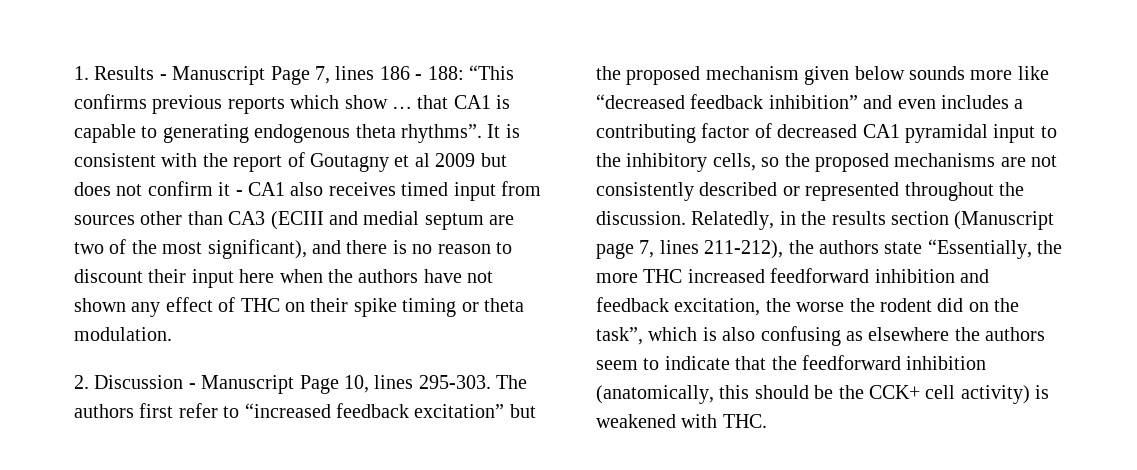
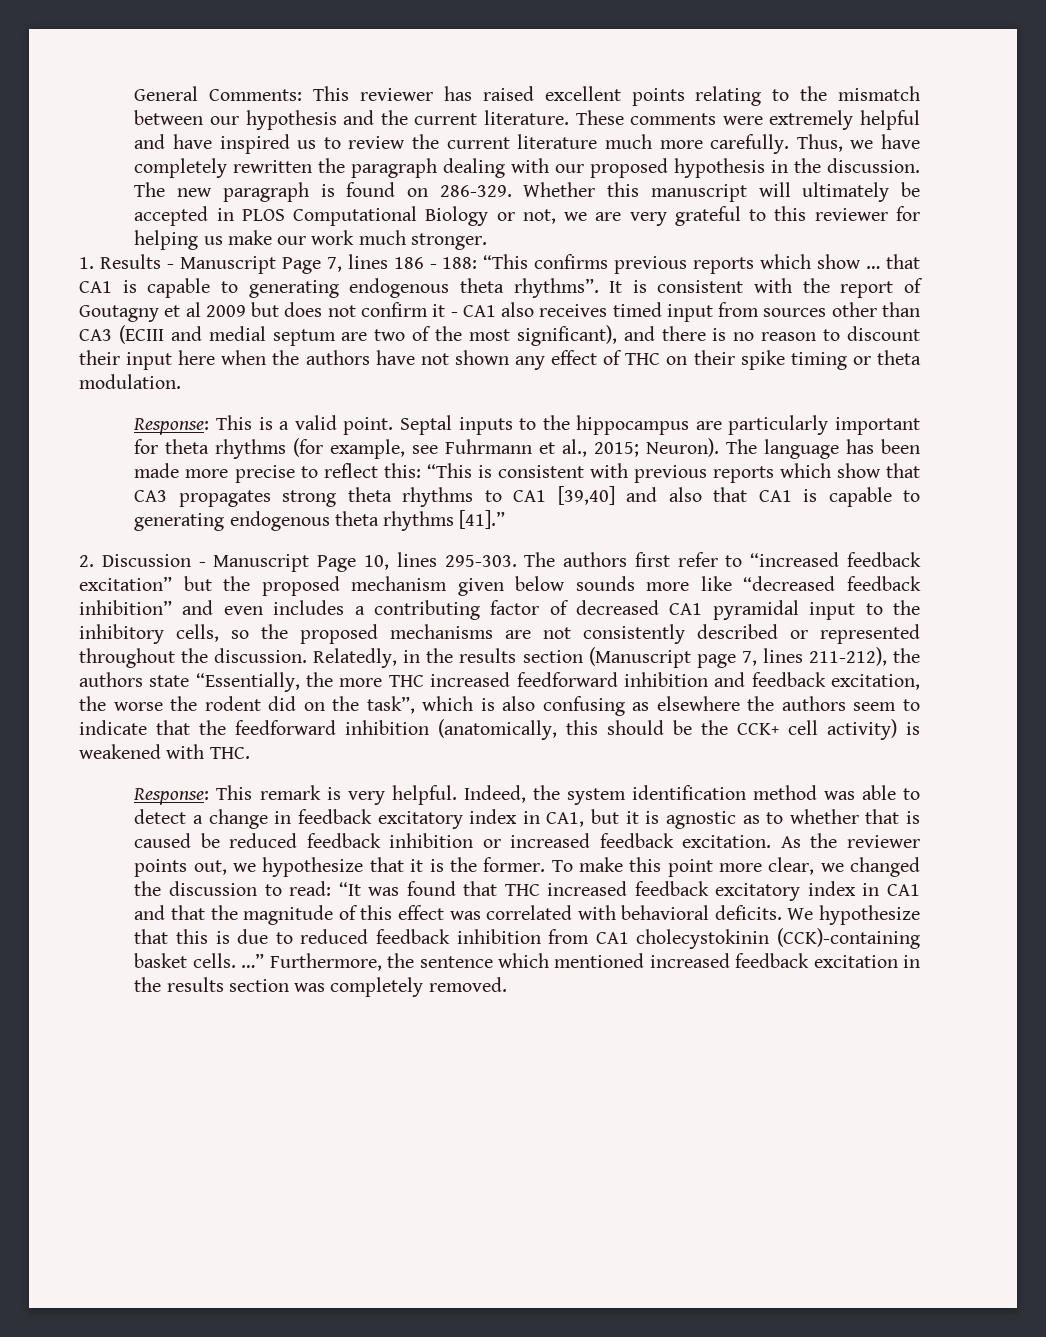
+ General Comments: This reviewer has raised excellent points relating to the mismatch between our hypothesis and the current literature. These comments were extremely helpful and have inspired us to review the current literature much more carefully. Thus, we have completely rewritten the paragraph dealing with our proposed hypothesis in the discussion. The new paragraph is found on 286-329. Whether this manuscript will ultimately be accepted in PLOS Computational Biology or not, we are very grateful to this reviewer for helping us make our work much stronger.
+ Response: This is a valid point. Septal inputs to the hippocampus are particularly important for theta rhythms (for example, see Fuhrmann et al., 2015; Neuron). The language has been made more precise to reflect this: “This is consistent with previous reports which show that CA3 propagates strong theta rhythms to CA1 [39,40] and also that CA1 is capable to generating endogenous theta rhythms [41].”
+ Response: This remark is very helpful. Indeed, the system identification method was able to detect a change in feedback excitatory index in CA1, but it is agnostic as to whether that is caused be reduced feedback inhibition or increased feedback excitation. As the reviewer points out, we hypothesize that it is the former. To make this point more clear, we changed the discussion to read: “It was found that THC increased feedback excitatory index in CA1 and that the magnitude of this effect was correlated with behavioral deficits. We hypothesize that this is due to reduced feedback inhibition from CA1 cholecystokinin (CCK)-containing basket cells. …” Furthermore, the sentence which mentioned increased feedback excitation in the results section was completely removed.

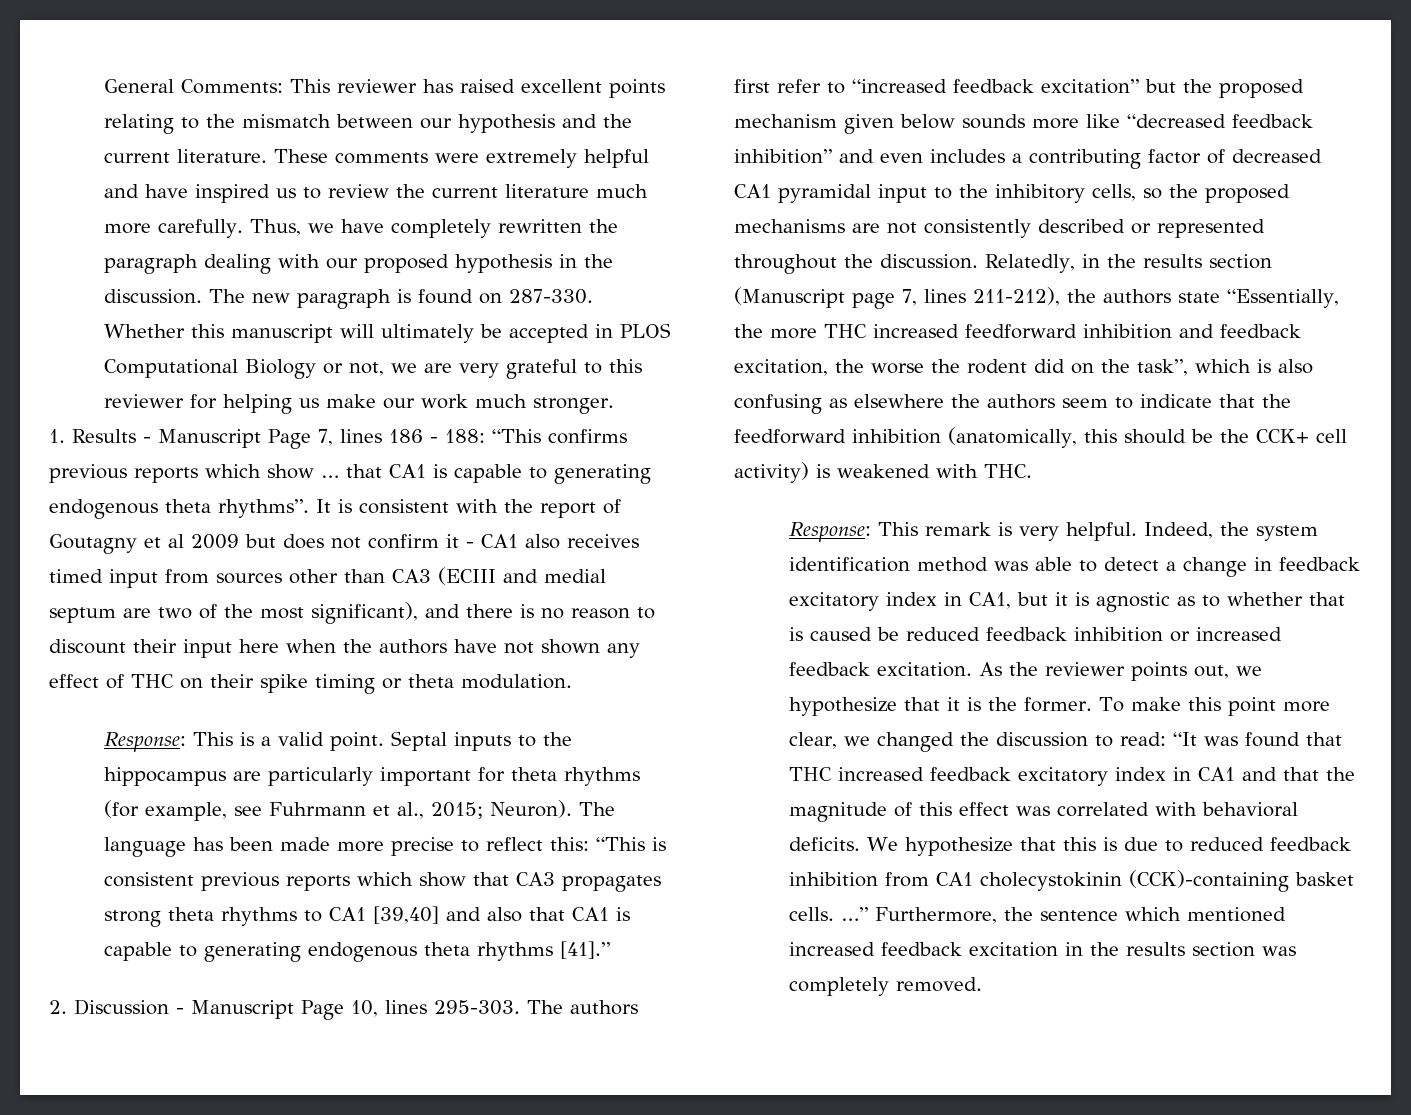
- The new paragraph is found on 286-329.
+ The new paragraph is found on 287-330.
- The language has been made more precise to reflect this: “This is consistent with previous reports which show that CA3 propagates strong theta rhythms to CA1 [39,40] and also that CA1 is capable to generating endogenous theta rhythms [41].”
+ The language has been made more precise to reflect this: “This is consistent previous reports which show that CA3 propagates strong theta rhythms to CA1 [39,40] and also that CA1 is capable to generating endogenous theta rhythms [41].”

